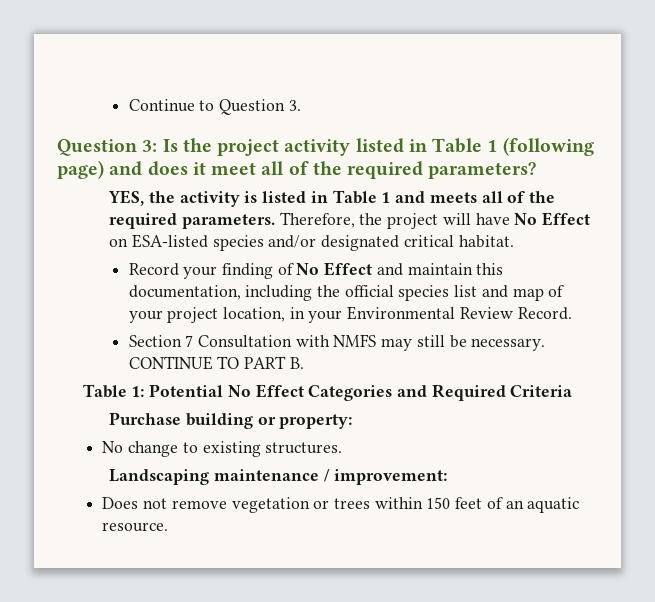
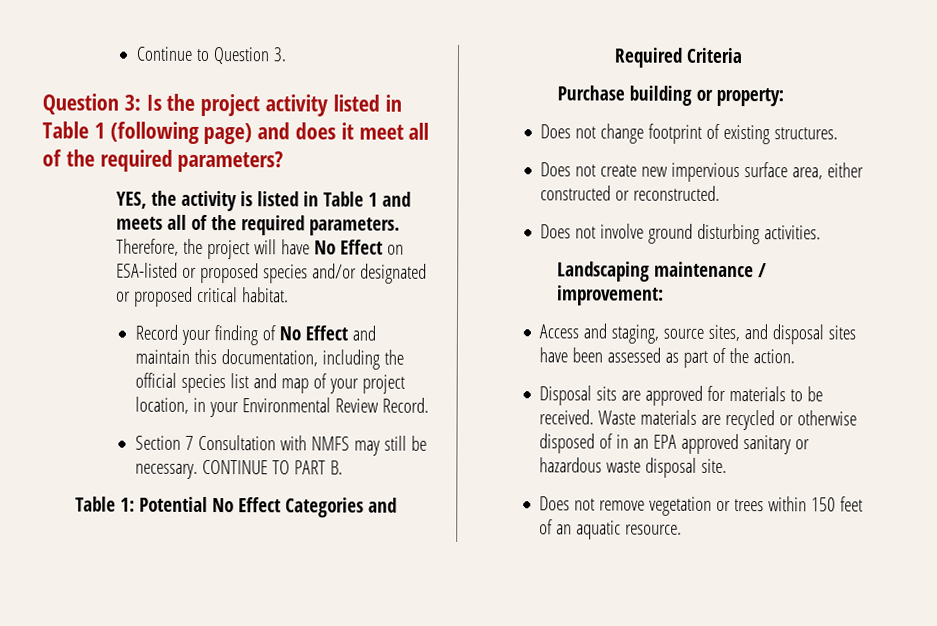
- Therefore, the project will have No Effect on ESA-listed species and/or designated critical habitat.
+ Therefore, the project will have No Effect on ESA-listed or proposed species and/or designated or proposed critical habitat.
- No change to existing structures.
+ Does not change footprint of existing structures.
+ Does not create new impervious surface area, either constructed or reconstructed.
+ Does not involve ground disturbing activities.
  Landscaping maintenance / improvement:
+ Access and staging, source sites, and disposal sites have been assessed as part of the action.
+ Disposal sits are approved for materials to be received. Waste materials are recycled or otherwise disposed of in an EPA approved sanitary or hazardous waste disposal site.

